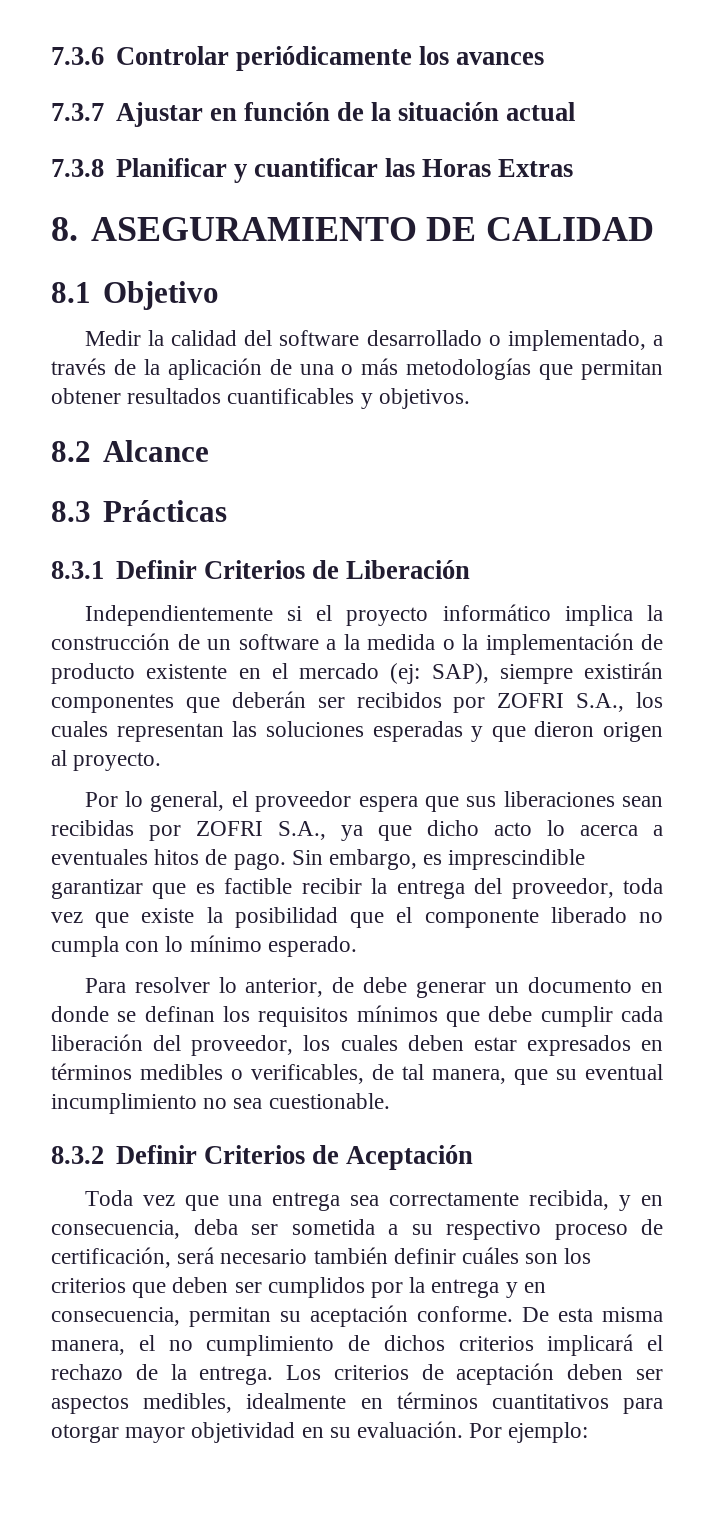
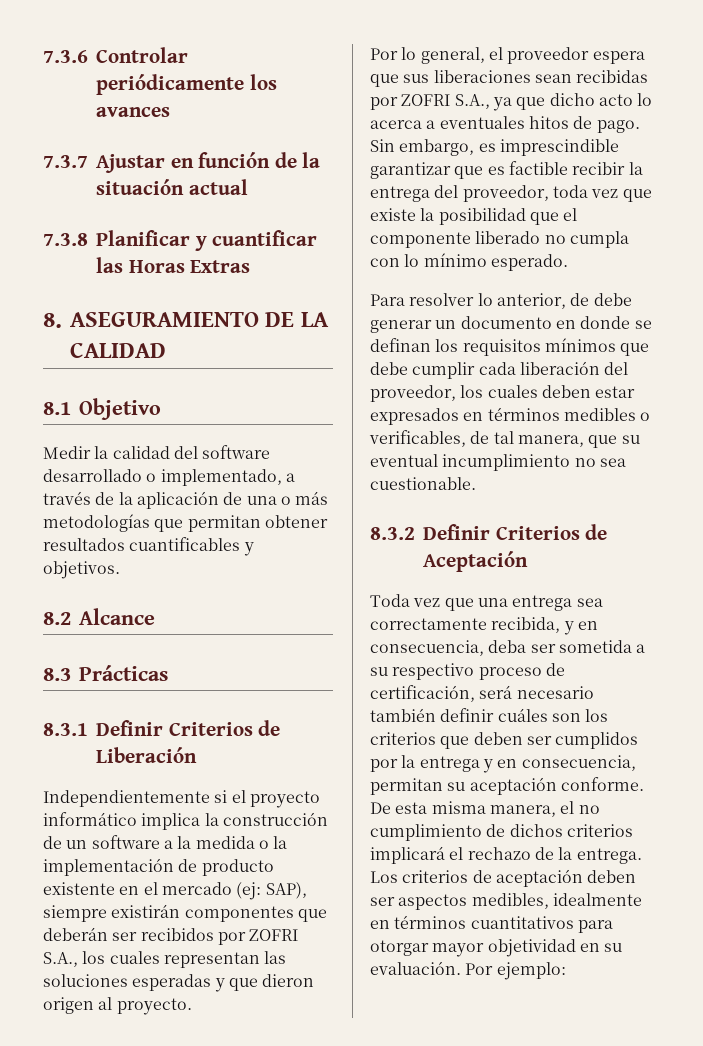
- 8. ASEGURAMIENTO DE CALIDAD
+ 8. ASEGURAMIENTO DE LA CALIDAD

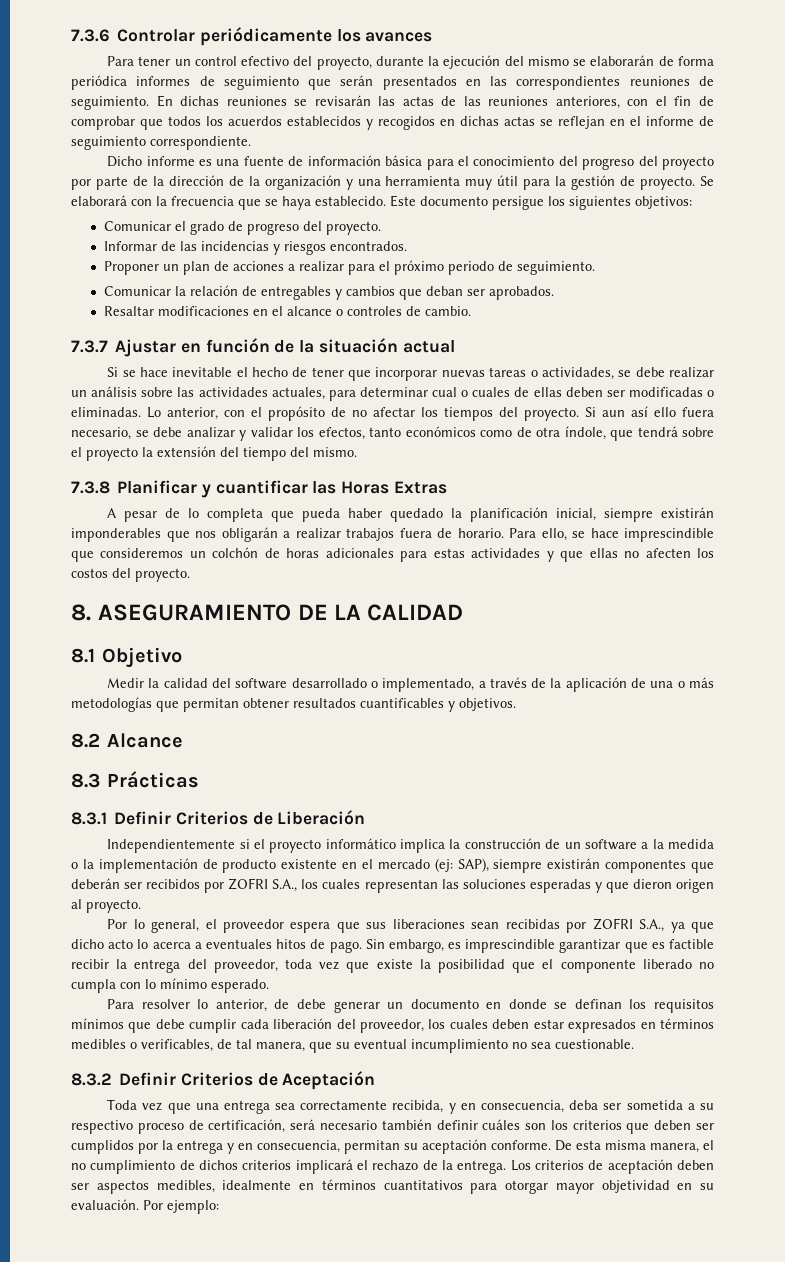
+ Para tener un control efectivo del proyecto, durante la ejecución del mismo se elaborarán de forma periódica informes de seguimiento que serán presentados en las correspondientes reuniones de seguimiento. En dichas reuniones se revisarán las actas de las reuniones anteriores, con el fin de comprobar que todos los acuerdos establecidos y recogidos en dichas actas se reflejan en el informe de seguimiento correspondiente.
+ Dicho informe es una fuente de información básica para el conocimiento del progreso del proyecto por parte de la dirección de la organización y una herramienta muy útil para la gestión de proyecto. Se elaborará con la frecuencia que se haya establecido. Este documento persigue los siguientes objetivos:
+ Comunicar el grado de progreso del proyecto.
+ Informar de las incidencias y riesgos encontrados.
+ Proponer un plan de acciones a realizar para el próximo periodo de seguimiento.
+ Comunicar la relación de entregables y cambios que deban ser aprobados.
+ Resaltar modificaciones en el alcance o controles de cambio.
+ Si se hace inevitable el hecho de tener que incorporar nuevas tareas o actividades, se debe realizar un análisis sobre las actividades actuales, para determinar cual o cuales de ellas deben ser modificadas o eliminadas. Lo anterior, con el propósito de no afectar los tiempos del proyecto. Si aun así ello fuera necesario, se debe analizar y validar los efectos, tanto económicos como de otra índole, que tendrá sobre el proyecto la extensión del tiempo del mismo.
+ A pesar de lo completa que pueda haber quedado la planificación inicial, siempre existirán imponderables que nos obligarán a realizar trabajos fuera de horario. Para ello, se hace imprescindible que consideremos un colchón de horas adicionales para estas actividades y que ellas no afecten los costos del proyecto.

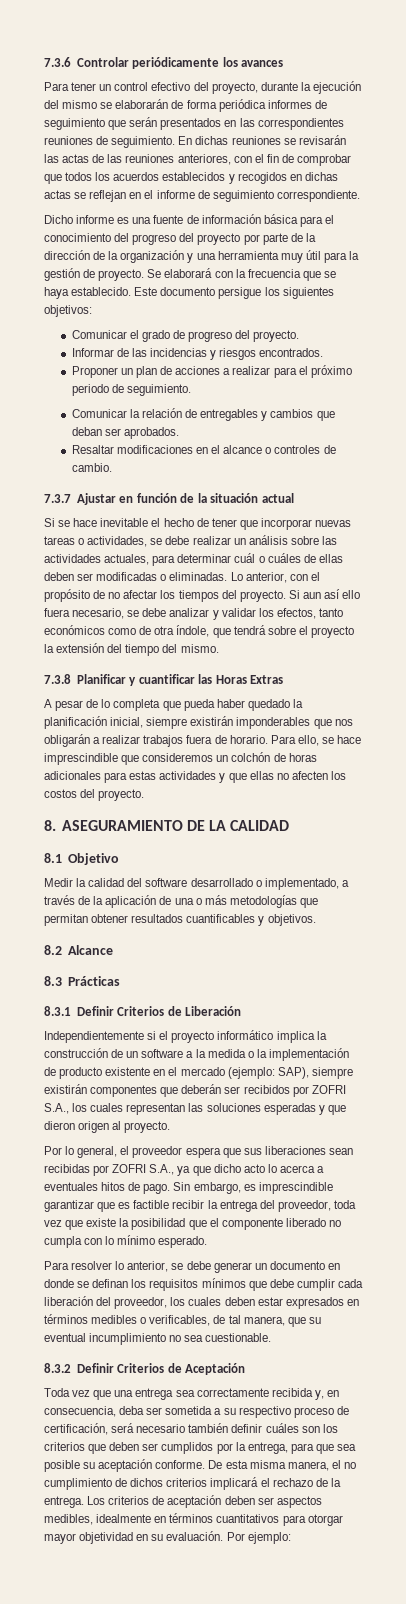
- Si se hace inevitable el hecho de tener que incorporar nuevas tareas o actividades, se debe realizar un análisis sobre las actividades actuales, para determinar cual o cuales de ellas deben ser modificadas o eliminadas.
+ Si se hace inevitable el hecho de tener que incorporar nuevas tareas o actividades, se debe realizar un análisis sobre las actividades actuales, para determinar cuál o cuáles de ellas deben ser modificadas o eliminadas.
- Independientemente si el proyecto informático implica la construcción de un software a la medida o la implementación de producto existente en el mercado (ej: SAP), siempre existirán componentes que deberán ser recibidos por ZOFRI S.A., los cuales representan las soluciones esperadas y que dieron origen al proyecto.
+ Independientemente si el proyecto informático implica la construcción de un software a la medida o la implementación de producto existente en el mercado (ejemplo: SAP), siempre existirán componentes que deberán ser recibidos por ZOFRI S.A., los cuales representan las soluciones esperadas y que dieron origen al proyecto.
- Para resolver lo anterior, de debe generar un documento en donde se definan los requisitos mínimos que debe cumplir cada liberación del proveedor, los cuales deben estar expresados en términos medibles o verificables, de tal manera, que su eventual incumplimiento no sea cuestionable.
+ Para resolver lo anterior, se debe generar un documento en donde se definan los requisitos mínimos que debe cumplir cada liberación del proveedor, los cuales deben estar expresados en términos medibles o verificables, de tal manera, que su eventual incumplimiento no sea cuestionable.
- Toda vez que una entrega sea correctamente recibida, y en consecuencia, deba ser sometida a su respectivo proceso de certificación, será necesario también definir cuáles son los criterios que deben ser cumplidos por la entrega y en consecuencia, permitan su aceptación conforme.
+ Toda vez que una entrega sea correctamente recibida y, en consecuencia, deba ser sometida a su respectivo proceso de certificación, será necesario también definir cuáles son los criterios que deben ser cumplidos por la entrega, para que sea posible su aceptación conforme.

